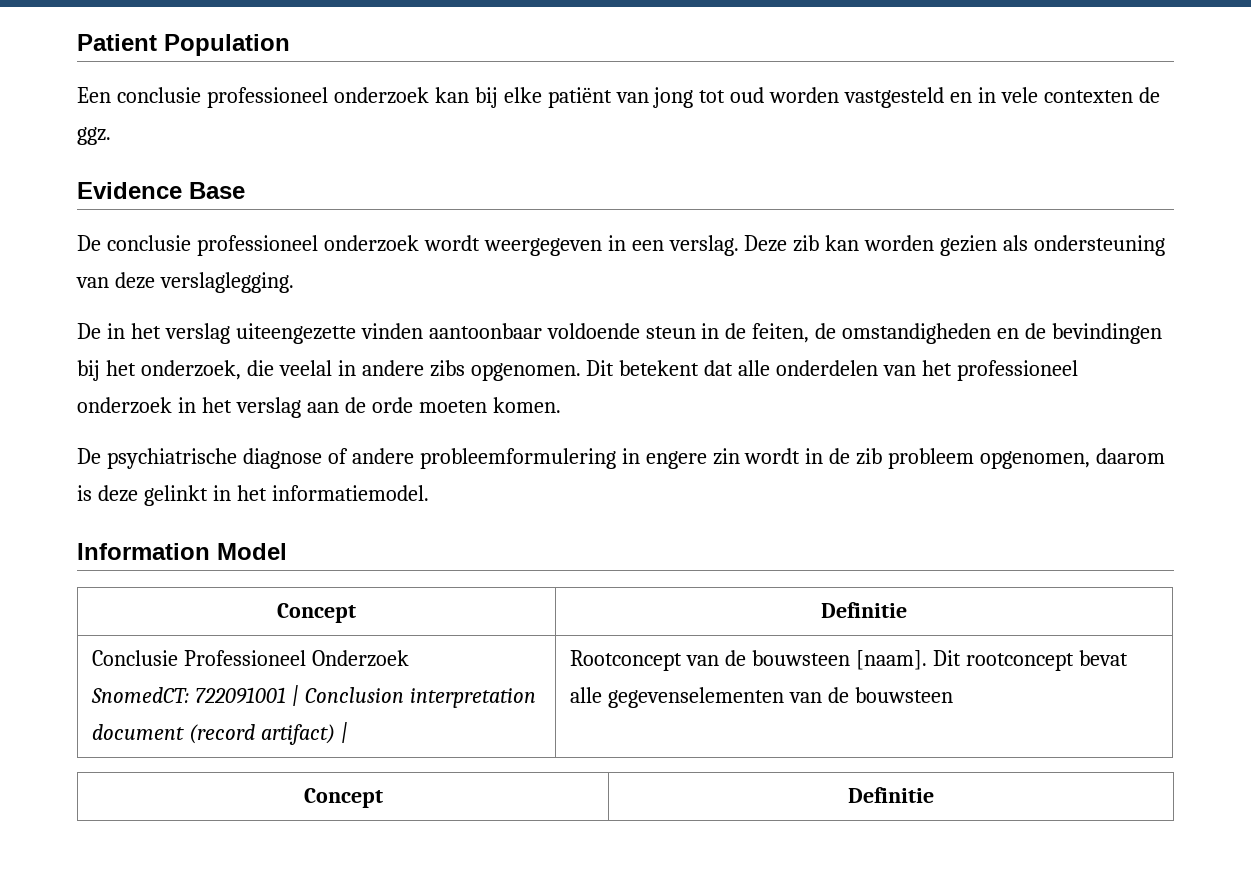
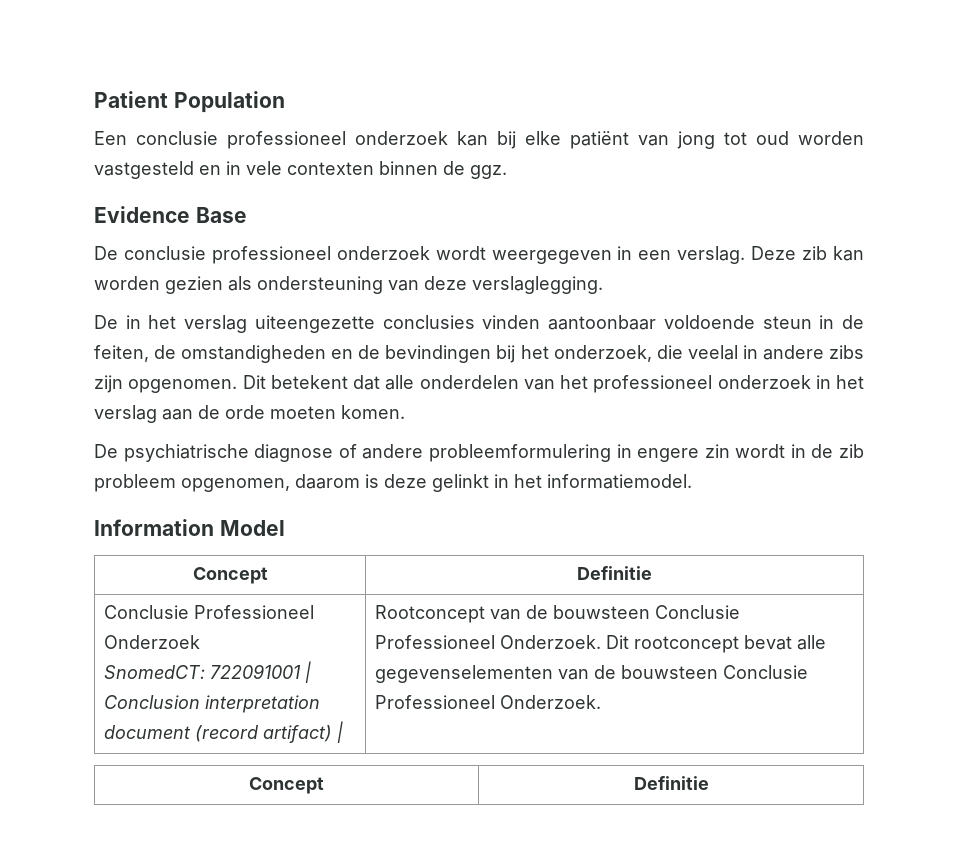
- Een conclusie professioneel onderzoek kan bij elke patiënt van jong tot oud worden vastgesteld en in vele contexten de ggz.
+ Een conclusie professioneel onderzoek kan bij elke patiënt van jong tot oud worden vastgesteld en in vele contexten binnen de ggz.
- De in het verslag uiteengezette vinden aantoonbaar voldoende steun in de feiten, de omstandigheden en de bevindingen bij het onderzoek, die veelal in andere zibs opgenomen.
+ De in het verslag uiteengezette conclusies vinden aantoonbaar voldoende steun in de feiten, de omstandigheden en de bevindingen bij het onderzoek, die veelal in andere zibs zijn opgenomen.
  Conclusie Professioneel Onderzoek
- SnomedCT: 722091001 | Conclusion interpretation document (record artifact) | | Rootconcept van de bouwsteen [naam]. Dit rootconcept bevat alle gegevenselementen van de bouwsteen
+ SnomedCT: 722091001 | Conclusion interpretation document (record artifact) | | Rootconcept van de bouwsteen Conclusie Professioneel Onderzoek. Dit rootconcept bevat alle gegevenselementen van de bouwsteen Conclusie Professioneel Onderzoek.

